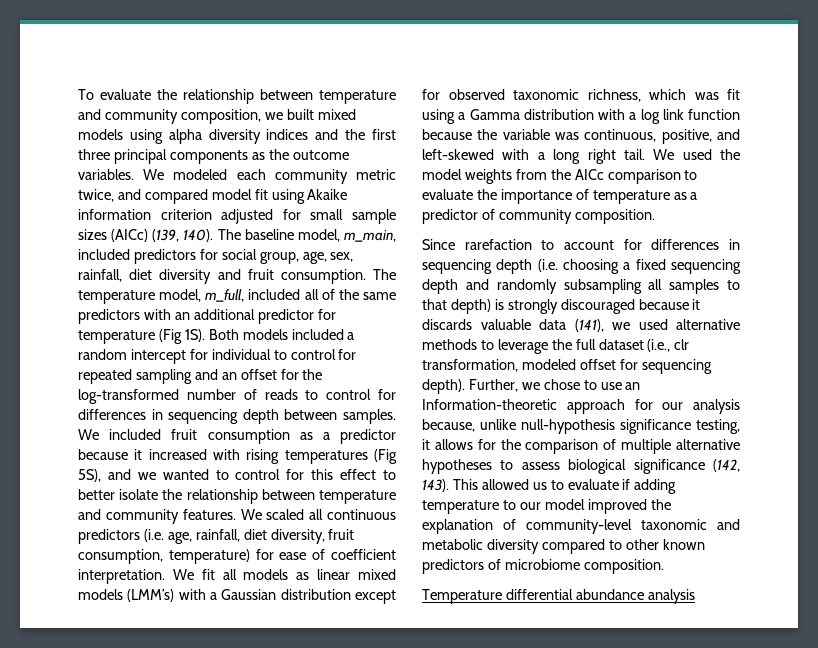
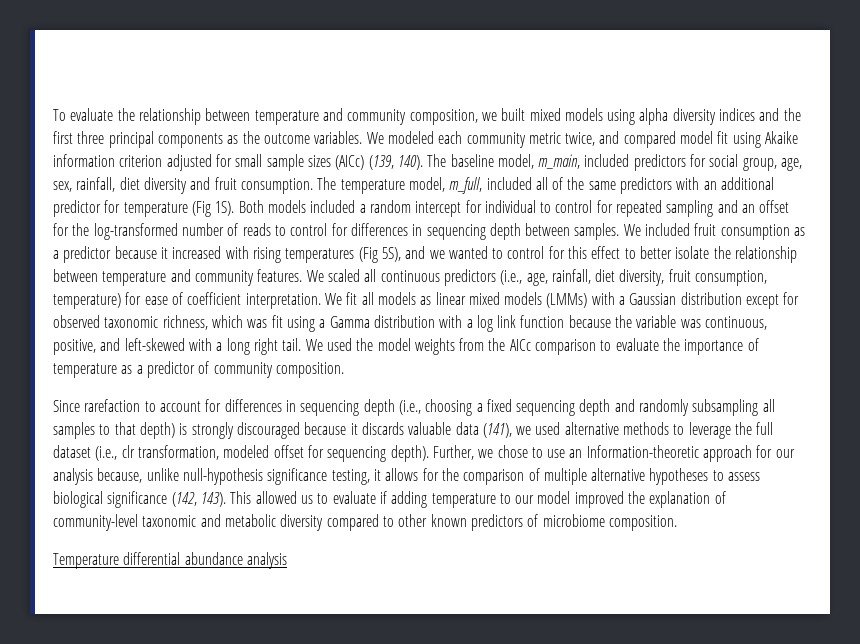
- We scaled all continuous predictors (i.e. age, rainfall, diet diversity, fruit consumption, temperature) for ease of coefficient interpretation.
+ We scaled all continuous predictors (i.e., age, rainfall, diet diversity, fruit consumption, temperature) for ease of coefficient interpretation.
- We fit all models as linear mixed models (LMM’s) with a Gaussian distribution except for observed taxonomic richness, which was fit using a Gamma distribution with a log link function because the variable was continuous, positive, and left-skewed with a long right tail.
+ We fit all models as linear mixed models (LMMs) with a Gaussian distribution except for observed taxonomic richness, which was fit using a Gamma distribution with a log link function because the variable was continuous, positive, and left-skewed with a long right tail.
- Since rarefaction to account for differences in sequencing depth (i.e. choosing a fixed sequencing depth and randomly subsampling all samples to that depth) is strongly discouraged because it discards valuable data (141), we used alternative methods to leverage the full dataset (i.e., clr transformation, modeled offset for sequencing depth).
+ Since rarefaction to account for differences in sequencing depth (i.e., choosing a fixed sequencing depth and randomly subsampling all samples to that depth) is strongly discouraged because it discards valuable data (141), we used alternative methods to leverage the full dataset (i.e., clr transformation, modeled offset for sequencing depth).

